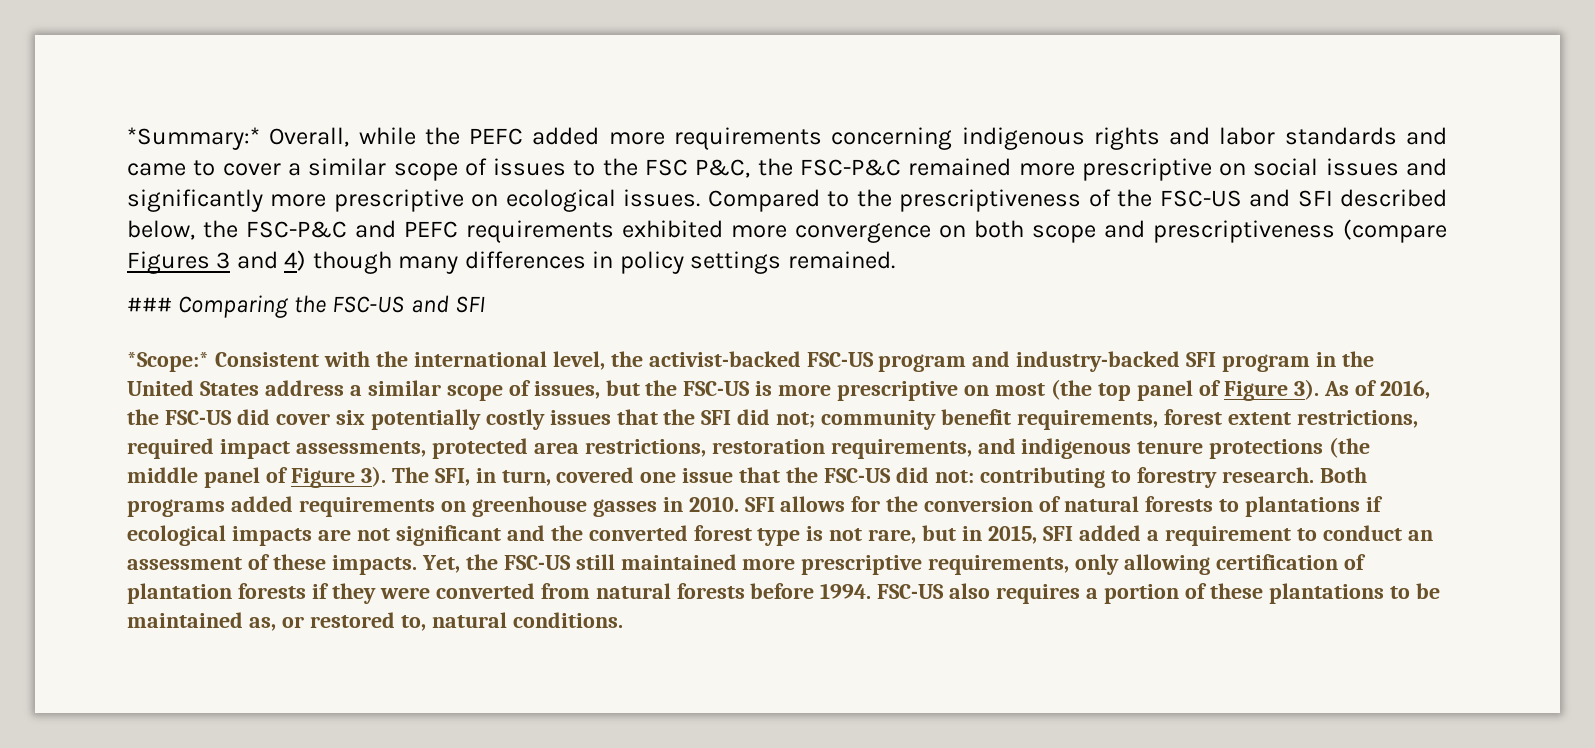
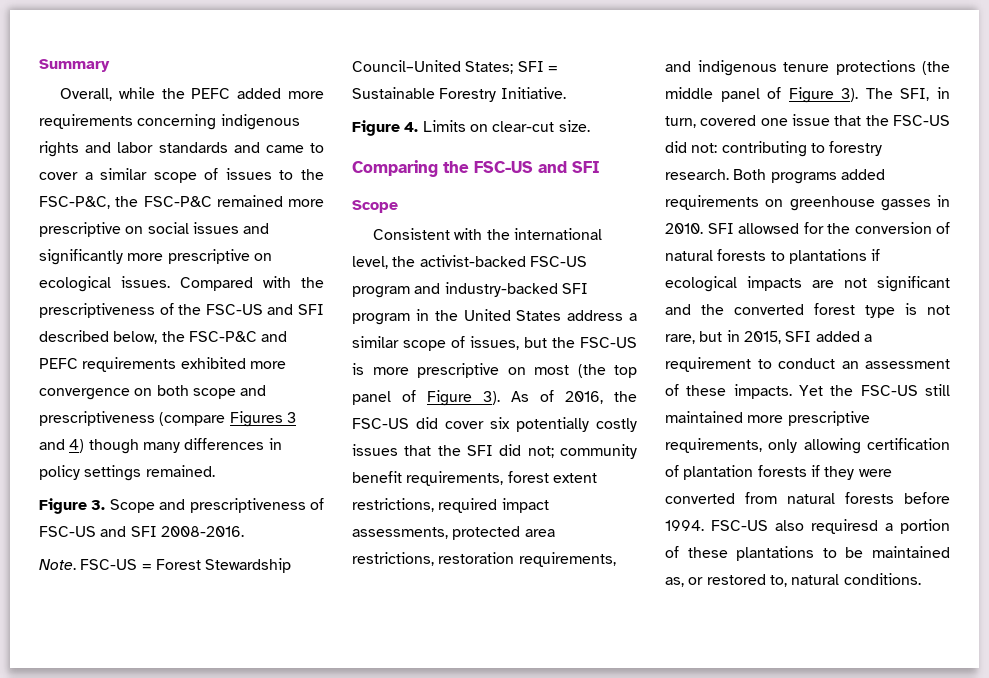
- *Summary:* Overall, while the PEFC added more requirements concerning indigenous rights and labor standards and came to cover a similar scope of issues to the FSC P&C, the FSC-P&C remained more prescriptive on social issues and significantly more prescriptive on ecological issues.
+ Summary
+ Overall, while the PEFC added more requirements concerning indigenous rights and labor standards and came to cover a similar scope of issues to the FSC-P&C, the FSC-P&C remained more prescriptive on social issues and significantly more prescriptive on ecological issues.
- Compared to the prescriptiveness of the FSC-US and SFI described below, the FSC-P&C and PEFC requirements exhibited more convergence on both scope and prescriptiveness (compare Figures 3 and 4) though many differences in policy settings remained.
+ Compared with the prescriptiveness of the FSC-US and SFI described below, the FSC-P&C and PEFC requirements exhibited more convergence on both scope and prescriptiveness (compare Figures 3 and 4) though many differences in policy settings remained.
- ### Comparing the FSC-US and SFI
- *Scope:* Consistent with the international level, the activist-backed FSC-US program and industry-backed SFI program in the United States address a similar scope of issues, but the FSC-US is more prescriptive on most (the top panel of Figure 3).
+ Figure 3. Scope and prescriptiveness of FSC-US and SFI 2008-2016.
+ Note. FSC-US = Forest Stewardship Council–United States; SFI = Sustainable Forestry Initiative.
+ Figure 4. Limits on clear-cut size.
+ Comparing the FSC-US and SFI
+ Scope
+ Consistent with the international level, the activist-backed FSC-US program and industry-backed SFI program in the United States address a similar scope of issues, but the FSC-US is more prescriptive on most (the top panel of Figure 3).
- SFI allows for the conversion of natural forests to plantations if ecological impacts are not significant and the converted forest type is not rare, but in 2015, SFI added a requirement to conduct an assessment of these impacts.
+ SFI allowsed for the conversion of natural forests to plantations if ecological impacts are not significant and the converted forest type is not rare, but in 2015, SFI added a requirement to conduct an assessment of these impacts.
- Yet, the FSC-US still maintained more prescriptive requirements, only allowing certification of plantation forests if they were converted from natural forests before 1994.
+ Yet the FSC-US still maintained more prescriptive requirements, only allowing certification of plantation forests if they were converted from natural forests before 1994.
- FSC-US also requires a portion of these plantations to be maintained as, or restored to, natural conditions.
+ FSC-US also requiresd a portion of these plantations to be maintained as, or restored to, natural conditions.

